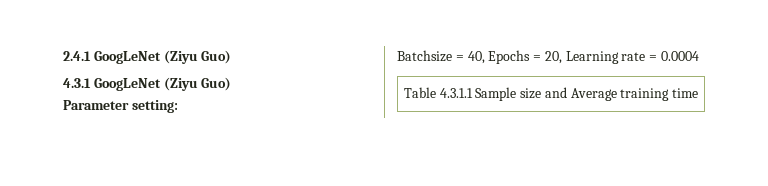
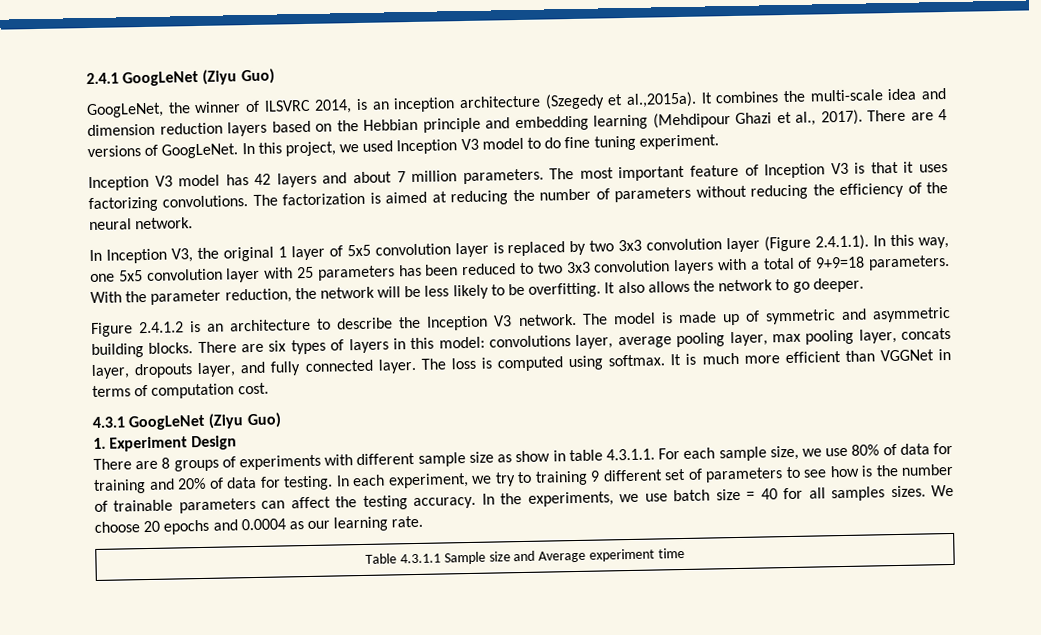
+ GoogLeNet, the winner of ILSVRC 2014, is an inception architecture (Szegedy et al.,2015a). It combines the multi-scale idea and dimension reduction layers based on the Hebbian principle and embedding learning (Mehdipour Ghazi et al., 2017). There are 4 versions of GoogLeNet. In this project, we used Inception V3 model to do fine tuning experiment.
+ Inception V3 model has 42 layers and about 7 million parameters. The most important feature of Inception V3 is that it uses factorizing convolutions. The factorization is aimed at reducing the number of parameters without reducing the efficiency of the neural network.
+ In Inception V3, the original 1 layer of 5x5 convolution layer is replaced by two 3x3 convolution layer (Figure 2.4.1.1). In this way, one 5x5 convolution layer with 25 parameters has been reduced to two 3x3 convolution layers with a total of 9+9=18 parameters. With the parameter reduction, the network will be less likely to be overfitting. It also allows the network to go deeper.
+ Figure 2.4.1.2 is an architecture to describe the Inception V3 network. The model is made up of symmetric and asymmetric building blocks. There are six types of layers in this model: convolutions layer, average pooling layer, max pooling layer, concats layer, dropouts layer, and fully connected layer. The loss is computed using softmax. It is much more efficient than VGGNet in terms of computation cost.
  4.3.1 GoogLeNet (Ziyu Guo)
- Parameter setting:
- Batchsize = 40, Epochs = 20, Learning rate = 0.0004
+ 1. Experiment Design
+ There are 8 groups of experiments with different sample size as show in table 4.3.1.1. For each sample size, we use 80% of data for training and 20% of data for testing. In each experiment, we try to training 9 different set of parameters to see how is the number of trainable parameters can affect the testing accuracy. In the experiments, we use batch size = 40 for all samples sizes. We choose 20 epochs and 0.0004 as our learning rate.
- Table 4.3.1.1 Sample size and Average training time
+ Table 4.3.1.1 Sample size and Average experiment time

